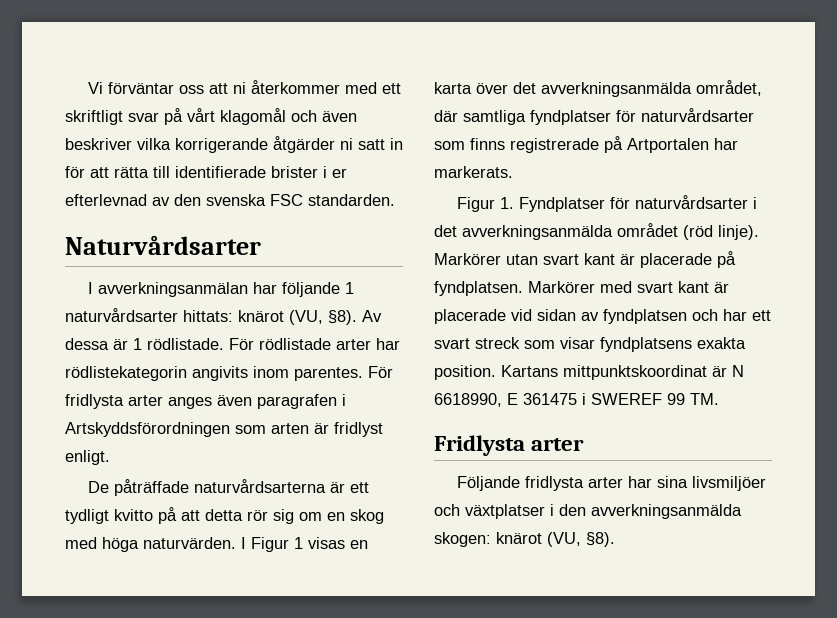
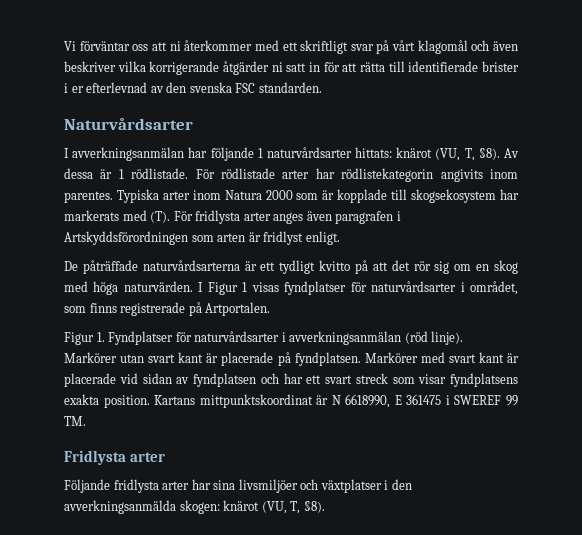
- I avverkningsanmälan har följande 1 naturvårdsarter hittats: knärot (VU, §8).
+ I avverkningsanmälan har följande 1 naturvårdsarter hittats: knärot (VU, T, §8).
- För fridlysta arter anges även paragrafen i Artskyddsförordningen som arten är fridlyst enligt.
+ Typiska arter inom Natura 2000 som är kopplade till skogsekosystem har markerats med (T). För fridlysta arter anges även paragrafen i Artskyddsförordningen som arten är fridlyst enligt.
- De påträffade naturvårdsarterna är ett tydligt kvitto på att detta rör sig om en skog med höga naturvärden.
+ De påträffade naturvårdsarterna är ett tydligt kvitto på att det rör sig om en skog med höga naturvärden.
- I Figur 1 visas en karta över det avverkningsanmälda området, där samtliga fyndplatser för naturvårdsarter som finns registrerade på Artportalen har markerats.
+ I Figur 1 visas fyndplatser för naturvårdsarter i området, som finns registrerade på Artportalen.
- Figur 1. Fyndplatser för naturvårdsarter i det avverkningsanmälda området (röd linje).
+ Figur 1. Fyndplatser för naturvårdsarter i avverkningsanmälan (röd linje).
- Följande fridlysta arter har sina livsmiljöer och växtplatser i den avverkningsanmälda skogen: knärot (VU, §8).
+ Följande fridlysta arter har sina livsmiljöer och växtplatser i den avverkningsanmälda skogen: knärot (VU, T, §8).

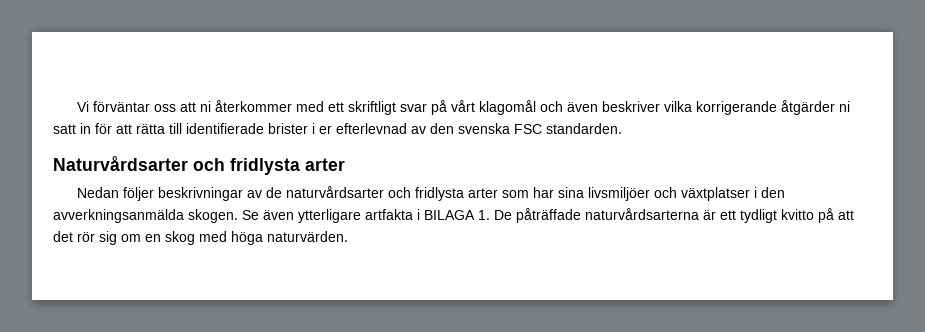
- Naturvårdsarter
- I avverkningsanmälan har följande 1 naturvårdsarter hittats: knärot (VU, T, §8). Av dessa är 1 rödlistade. För rödlistade arter har rödlistekategorin angivits inom parentes. Typiska arter inom Natura 2000 som är kopplade till skogsekosystem har markerats med (T). För fridlysta arter anges även paragrafen i Artskyddsförordningen som arten är fridlyst enligt.
- De påträffade naturvårdsarterna är ett tydligt kvitto på att det rör sig om en skog med höga naturvärden. I Figur 1 visas fyndplatser för naturvårdsarter i området, som finns registrerade på Artportalen.
- Figur 1. Fyndplatser för naturvårdsarter i avverkningsanmälan (röd linje). Markörer utan svart kant är placerade på fyndplatsen. Markörer med svart kant är placerade vid sidan av fyndplatsen och har ett svart streck som visar fyndplatsens exakta position. Kartans mittpunktskoordinat är N 6618990, E 361475 i SWEREF 99 TM.
- Fridlysta arter
- Följande fridlysta arter har sina livsmiljöer och växtplatser i den avverkningsanmälda skogen: knärot (VU, T, §8).
+ Naturvårdsarter och fridlysta arter
+ Nedan följer beskrivningar av de naturvårdsarter och fridlysta arter som har sina livsmiljöer och växtplatser i den avverkningsanmälda skogen. Se även ytterligare artfakta i BILAGA 1. De påträffade naturvårdsarterna är ett tydligt kvitto på att det rör sig om en skog med höga naturvärden.

